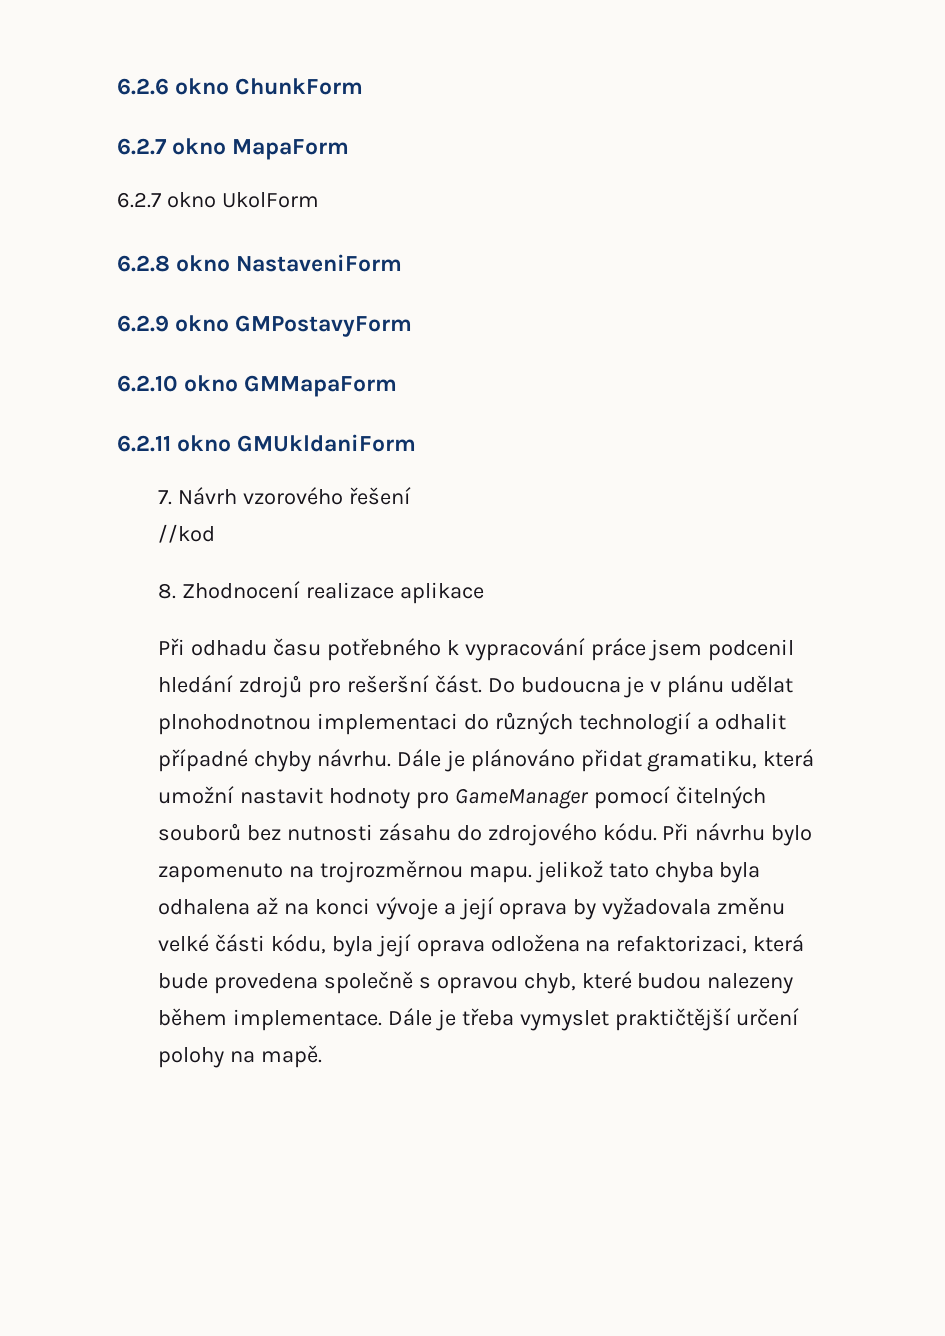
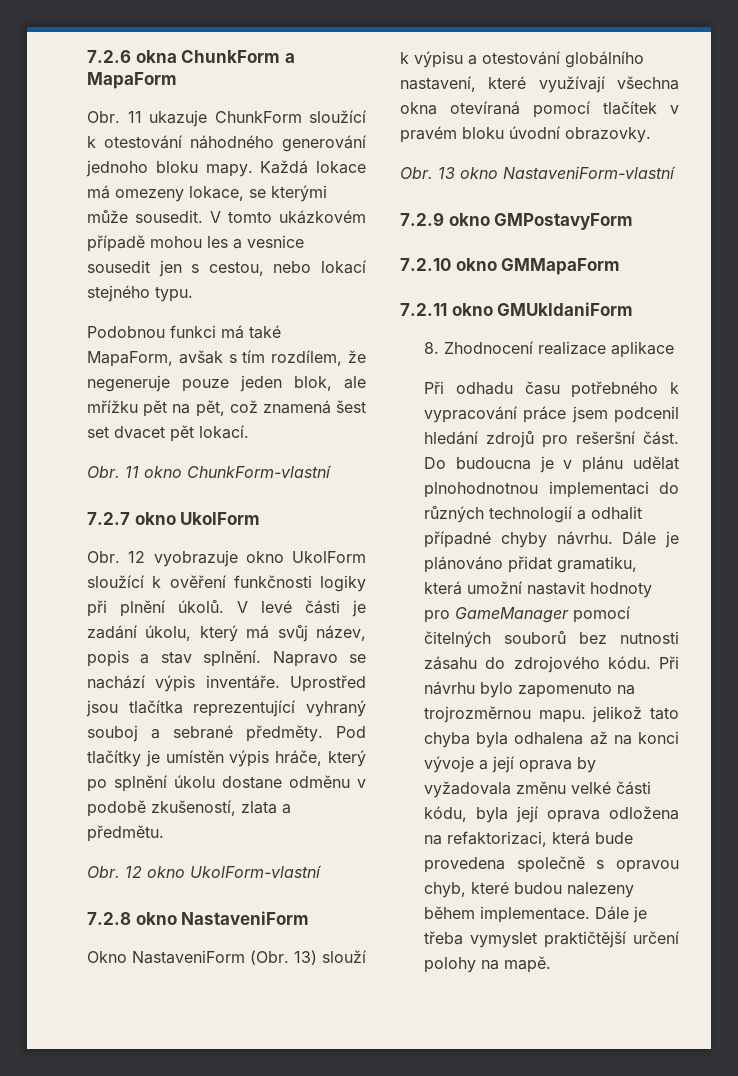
- 6.2.6 okno ChunkForm
- 6.2.7 okno MapaForm
+ 7.2.6 okna ChunkForm a MapaForm
- 6.2.7 okno UkolForm
- 6.2.8 okno NastaveniForm
- 6.2.9 okno GMPostavyForm
+ Obr. 11 ukazuje ChunkForm sloužící k otestování náhodného generování jednoho bloku mapy. Každá lokace má omezeny lokace, se kterými může sousedit. V tomto ukázkovém případě mohou les a vesnice sousedit jen s cestou, nebo lokací stejného typu.
+ Podobnou funkci má také MapaForm, avšak s tím rozdílem, že negeneruje pouze jeden blok, ale mřížku pět na pět, což znamená šest set dvacet pět lokací.
+ Obr. 11 okno ChunkForm-vlastní
+ 7.2.7 okno UkolForm
+ Obr. 12 vyobrazuje okno UkolForm sloužící k ověření funkčnosti logiky při plnění úkolů. V levé části je zadání úkolu, který má svůj název, popis a stav splnění. Napravo se nachází výpis inventáře. Uprostřed jsou tlačítka reprezentující vyhraný souboj a sebrané předměty. Pod tlačítky je umístěn výpis hráče, který po splnění úkolu dostane odměnu v podobě zkušeností, zlata a předmětu.
+ Obr. 12 okno UkolForm-vlastní
+ 7.2.8 okno NastaveniForm
+ Okno NastaveniForm (Obr. 13) slouží k výpisu a otestování globálního nastavení, které využívají všechna okna otevíraná pomocí tlačítek v pravém bloku úvodní obrazovky.
+ Obr. 13 okno NastaveniForm-vlastní
+ 7.2.9 okno GMPostavyForm
- 6.2.10 okno GMMapaForm
+ 7.2.10 okno GMMapaForm
- 6.2.11 okno GMUkldaniForm
+ 7.2.11 okno GMUkldaniForm
- 7. Návrh vzorového řešení
- //kod

